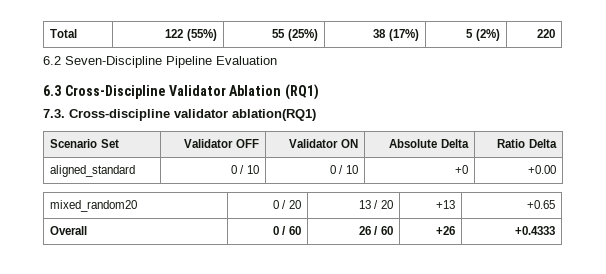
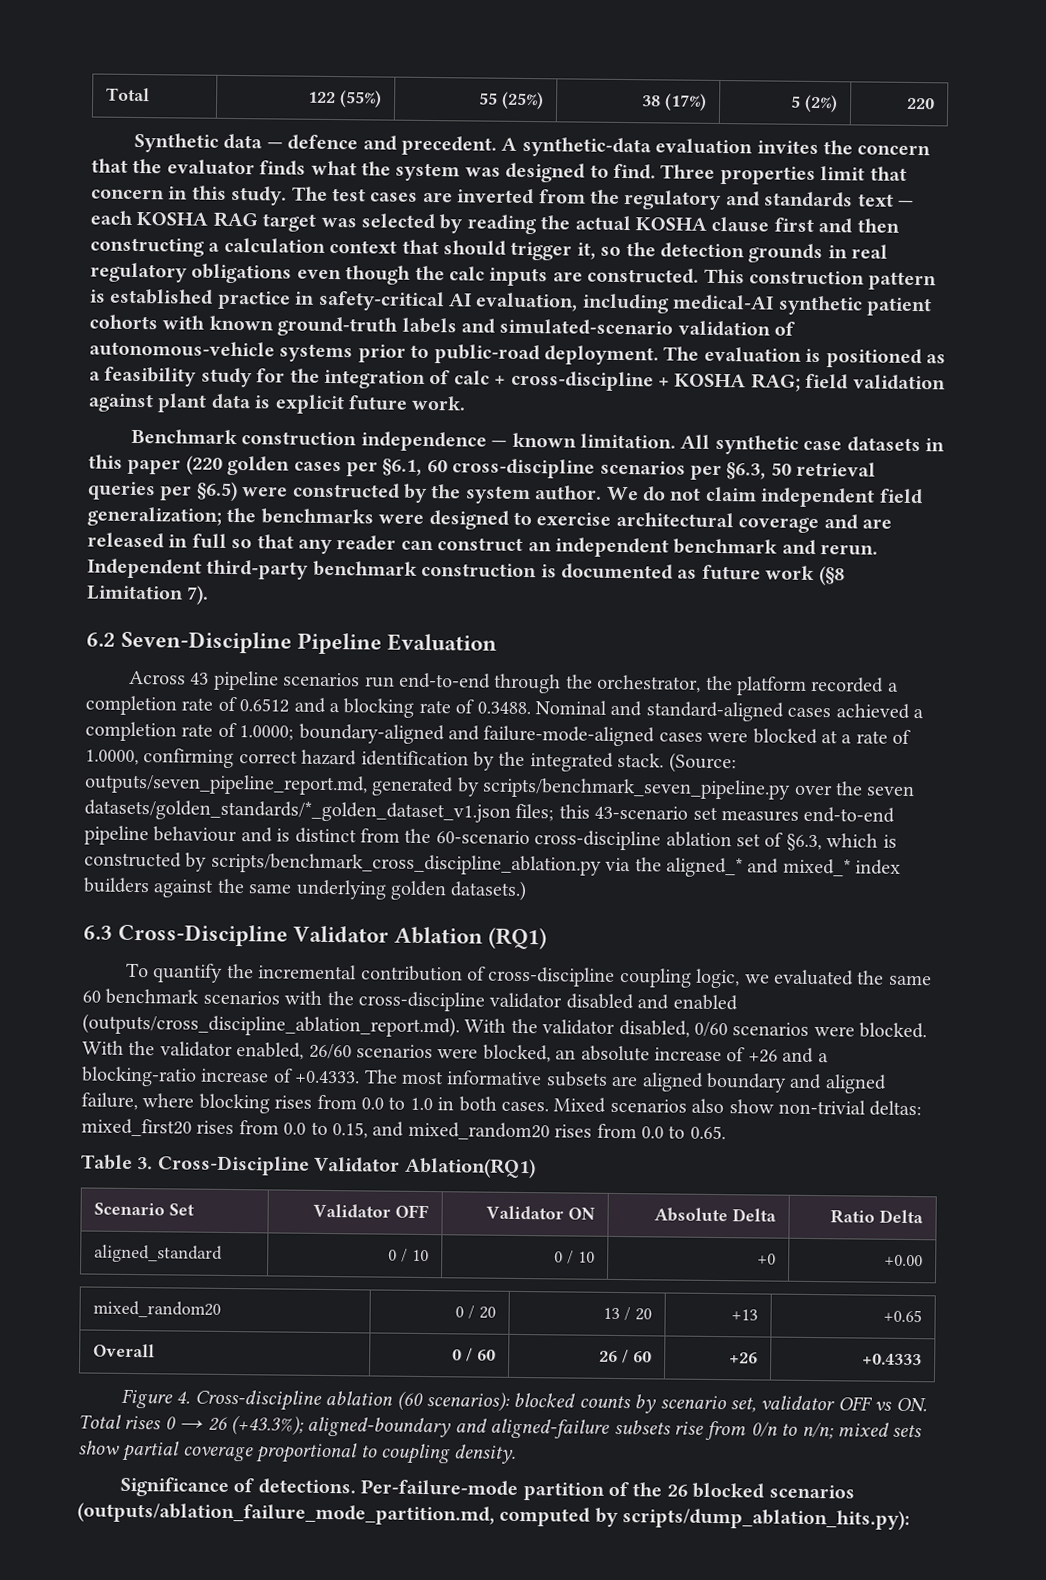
+ Synthetic data — defence and precedent. A synthetic-data evaluation invites the concern that the evaluator finds what the system was designed to find. Three properties limit that concern in this study. The test cases are inverted from the regulatory and standards text — each KOSHA RAG target was selected by reading the actual KOSHA clause first and then constructing a calculation context that should trigger it, so the detection grounds in real regulatory obligations even though the calc inputs are constructed. This construction pattern is established practice in safety-critical AI evaluation, including medical-AI synthetic patient cohorts with known ground-truth labels and simulated-scenario validation of autonomous-vehicle systems prior to public-road deployment. The evaluation is positioned as a feasibility study for the integration of calc + cross-discipline + KOSHA RAG; field validation against plant data is explicit future work.
+ Benchmark construction independence — known limitation. All synthetic case datasets in this paper (220 golden cases per §6.1, 60 cross-discipline scenarios per §6.3, 50 retrieval queries per §6.5) were constructed by the system author. We do not claim independent field generalization; the benchmarks were designed to exercise architectural coverage and are released in full so that any reader can construct an independent benchmark and rerun. Independent third-party benchmark construction is documented as future work (§8 Limitation 7).
  6.2 Seven-Discipline Pipeline Evaluation
+ Across 43 pipeline scenarios run end-to-end through the orchestrator, the platform recorded a completion rate of 0.6512 and a blocking rate of 0.3488. Nominal and standard-aligned cases achieved a completion rate of 1.0000; boundary-aligned and failure-mode-aligned cases were blocked at a rate of 1.0000, confirming correct hazard identification by the integrated stack. (Source: outputs/seven_pipeline_report.md, generated by scripts/benchmark_seven_pipeline.py over the seven datasets/golden_standards/*_golden_dataset_v1.json files; this 43-scenario set measures end-to-end pipeline behaviour and is distinct from the 60-scenario cross-discipline ablation set of §6.3, which is constructed by scripts/benchmark_cross_discipline_ablation.py via the aligned_* and mixed_* index builders against the same underlying golden datasets.)
- 7.3. Cross-discipline validator ablation(RQ1)
+ To quantify the incremental contribution of cross-discipline coupling logic, we evaluated the same 60 benchmark scenarios with the cross-discipline validator disabled and enabled (outputs/cross_discipline_ablation_report.md). With the validator disabled, 0/60 scenarios were blocked. With the validator enabled, 26/60 scenarios were blocked, an absolute increase of +26 and a blocking-ratio increase of +0.4333. The most informative subsets are aligned boundary and aligned failure, where blocking rises from 0.0 to 1.0 in both cases. Mixed scenarios also show non-trivial deltas: mixed_first20 rises from 0.0 to 0.15, and mixed_random20 rises from 0.0 to 0.65.
+ Table 3. Cross-Discipline Validator Ablation(RQ1)
+ Figure 4. Cross-discipline ablation (60 scenarios): blocked counts by scenario set, validator OFF vs ON. Total rises 0 → 26 (+43.3%); aligned-boundary and aligned-failure subsets rise from 0/n to n/n; mixed sets show partial coverage proportional to coupling density.
+ Significance of detections. Per-failure-mode partition of the 26 blocked scenarios (outputs/ablation_failure_mode_partition.md, computed by scripts/dump_ablation_hits.py):

